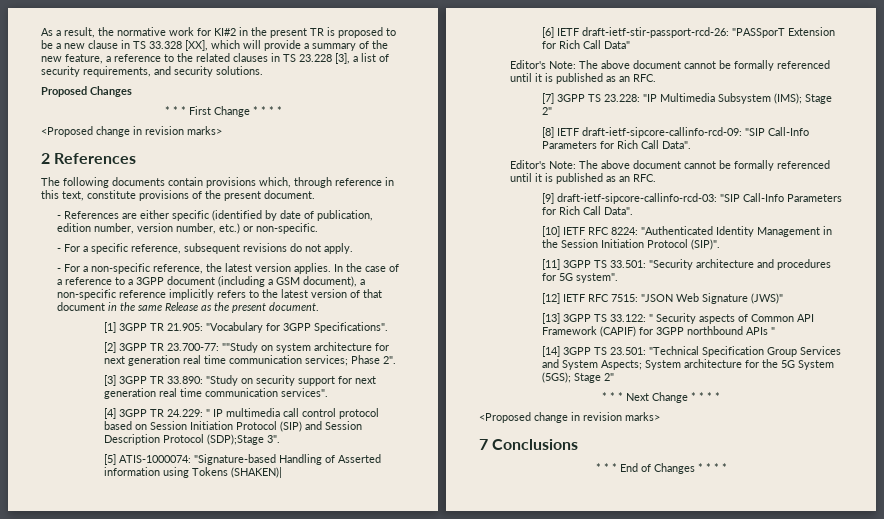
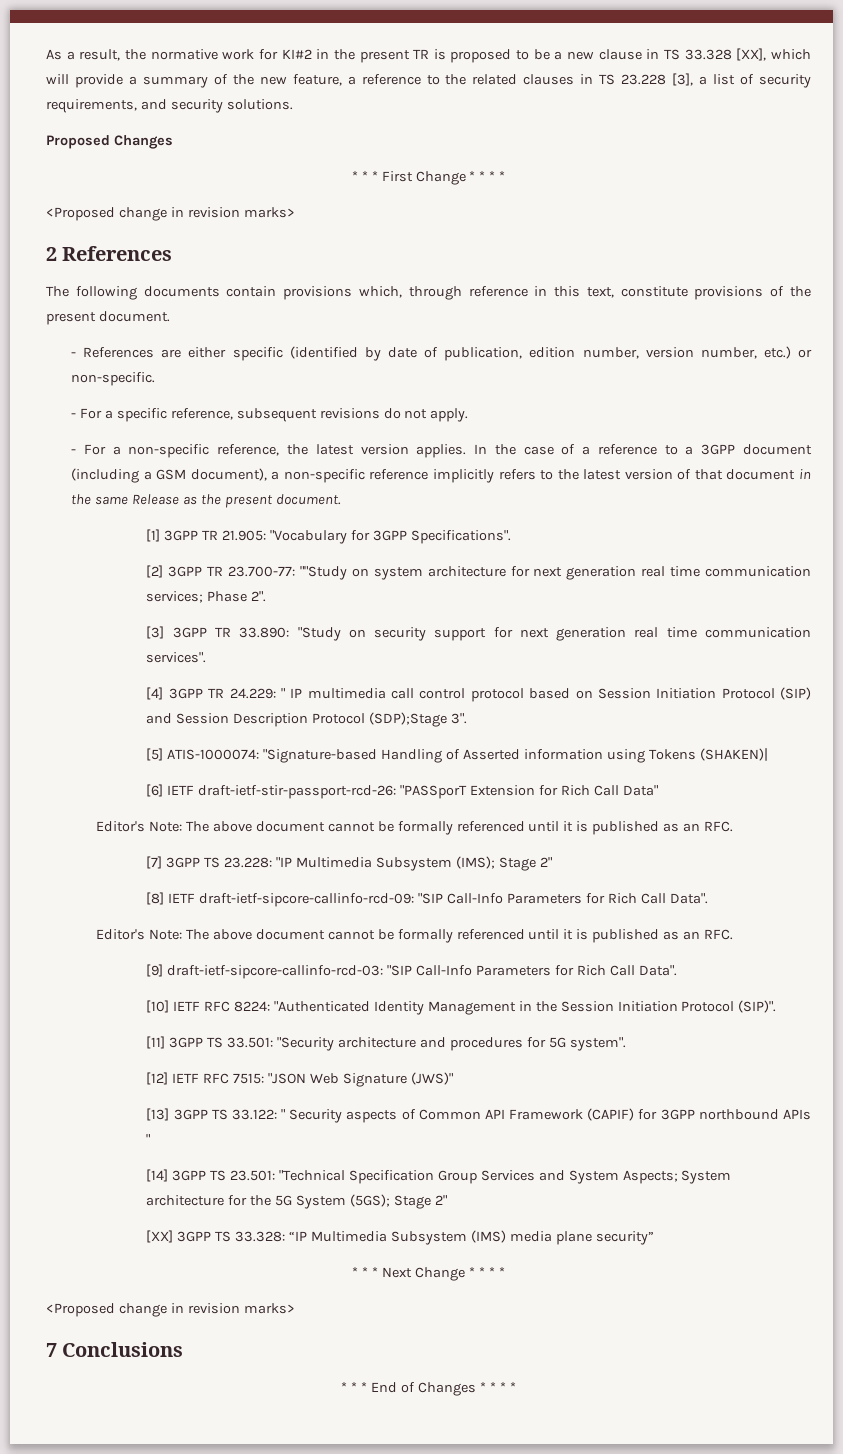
+ [XX] 3GPP TS 33.328: “IP Multimedia Subsystem (IMS) media plane security”

